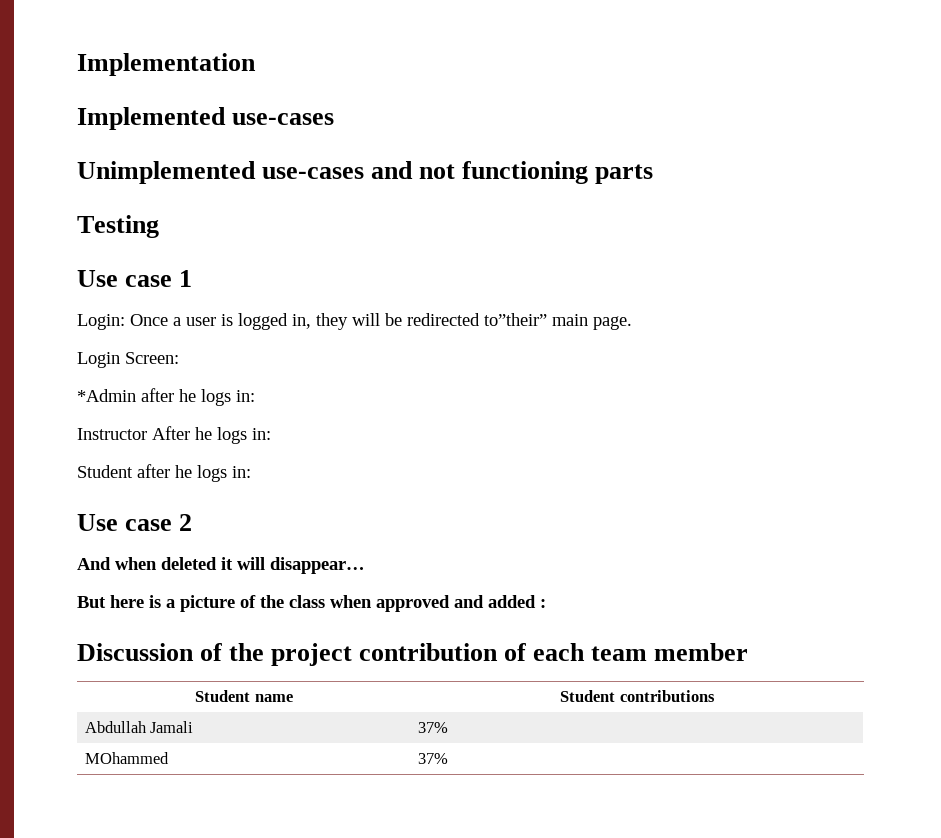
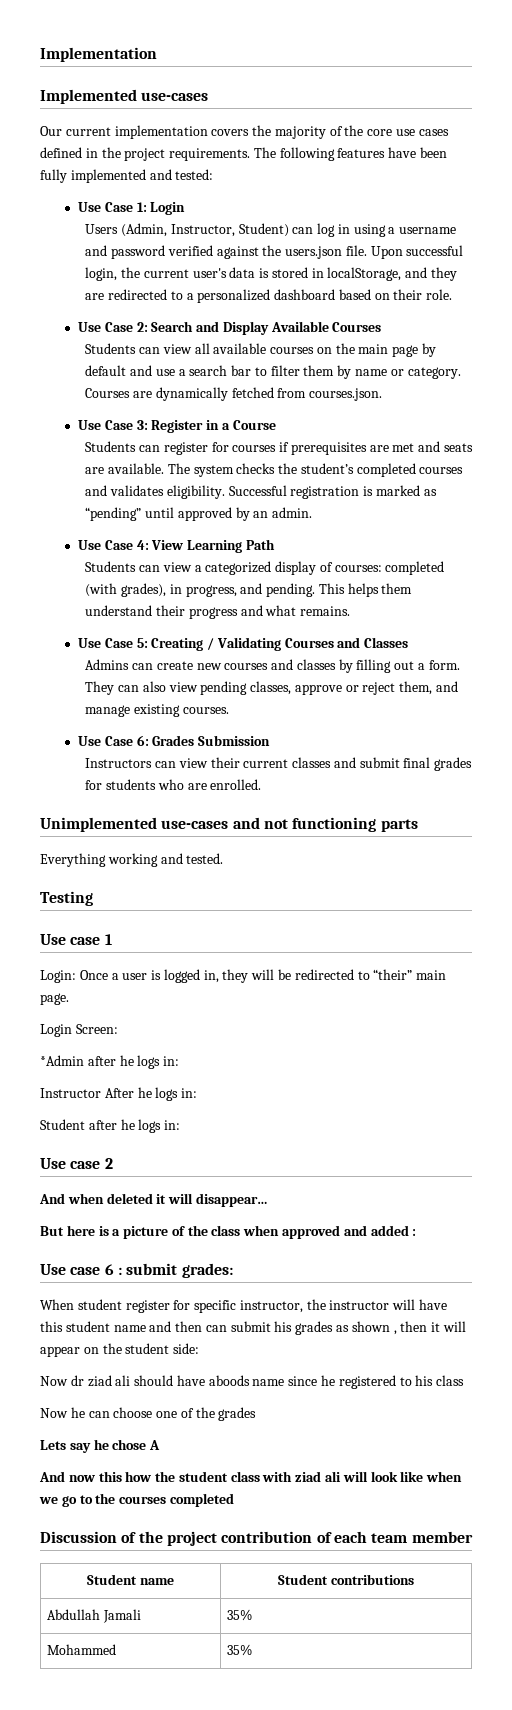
+ Our current implementation covers the majority of the core use cases defined in the project requirements. The following features have been fully implemented and tested:
+ Use Case 1: Login
+ Users (Admin, Instructor, Student) can log in using a username and password verified against the users.json file. Upon successful login, the current user's data is stored in localStorage, and they are redirected to a personalized dashboard based on their role.
+ Use Case 2: Search and Display Available Courses
+ Students can view all available courses on the main page by default and use a search bar to filter them by name or category. Courses are dynamically fetched from courses.json.
+ Use Case 3: Register in a Course
+ Students can register for courses if prerequisites are met and seats are available. The system checks the student’s completed courses and validates eligibility. Successful registration is marked as “pending” until approved by an admin.
+ Use Case 4: View Learning Path
+ Students can view a categorized display of courses: completed (with grades), in progress, and pending. This helps them understand their progress and what remains.
+ Use Case 5: Creating / Validating Courses and Classes
+ Admins can create new courses and classes by filling out a form. They can also view pending classes, approve or reject them, and manage existing courses.
+ Use Case 6: Grades Submission
+ Instructors can view their current classes and submit final grades for students who are enrolled.
+ Everything working and tested.
- Login: Once a user is logged in, they will be redirected to”their” main page.
+ Login: Once a user is logged in, they will be redirected to “their” main page.
+ Use case 6 : submit grades:
+ When student register for specific instructor, the instructor will have this student name and then can submit his grades as shown , then it will appear on the student side:
+ Now dr ziad ali should have aboods name since he registered to his class
+ Now he can choose one of the grades
+ Lets say he chose A
+ And now this how the student class with ziad ali will look like when we go to the courses completed
- Abdullah Jamali | 37%
- MOhammed | 37%
+ Abdullah Jamali | 35%
+ Mohammed | 35%

